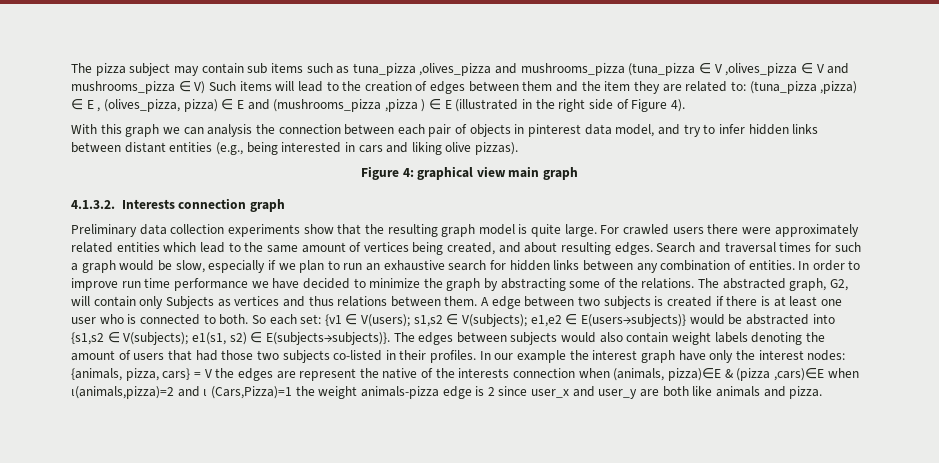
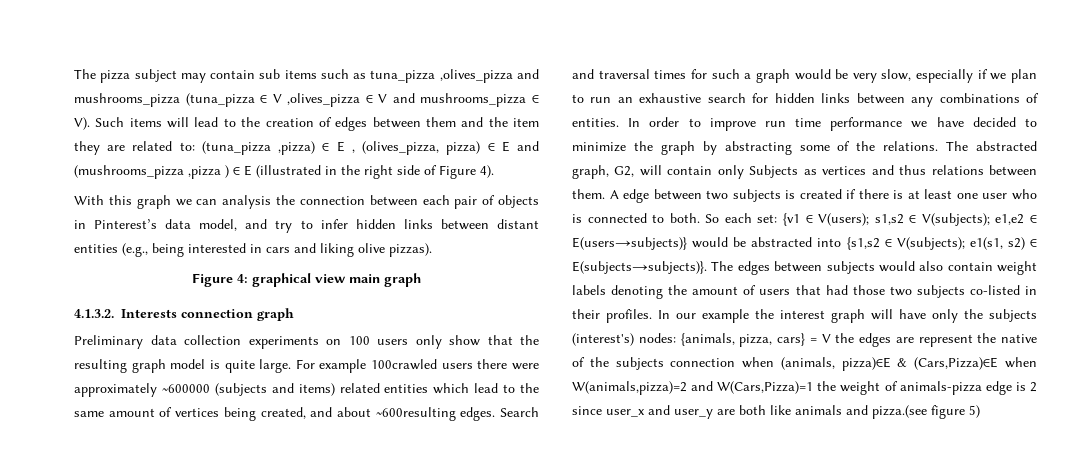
- The pizza subject may contain sub items such as tuna_pizza ,olives_pizza and mushrooms_pizza (tuna_pizza ∈ V ,olives_pizza ∈ V and mushrooms_pizza ∈ V) Such items will lead to the creation of edges between them and the item they are related to:
+ The pizza subject may contain sub items such as tuna_pizza ,olives_pizza and mushrooms_pizza (tuna_pizza ∈ V ,olives_pizza ∈ V and mushrooms_pizza ∈ V). Such items will lead to the creation of edges between them and the item they are related to:
- With this graph we can analysis the connection between each pair of objects in pinterest data model, and try to infer hidden links between distant entities (e.g., being interested in cars and liking olive pizzas).
+ With this graph we can analysis the connection between each pair of objects in Pinterest’s data model, and try to infer hidden links between distant entities (e.g., being interested in cars and liking olive pizzas).
- Preliminary data collection experiments show that the resulting graph model is quite large.
+ Preliminary data collection experiments on 100 users only show that the resulting graph model is quite large.
- For crawled users there were approximately related entities which lead to the same amount of vertices being created, and about resulting edges.
+ For example 100crawled users there were approximately ~600000 (subjects and items) related entities which lead to the same amount of vertices being created, and about ~600resulting edges.
- Search and traversal times for such a graph would be slow, especially if we plan to run an exhaustive search for hidden links between any combination of entities.
+ Search and traversal times for such a graph would be very slow, especially if we plan to run an exhaustive search for hidden links between any combinations of entities.
- In our example the interest graph have only the interest nodes: {animals, pizza, cars} = V the edges are represent the native of the interests connection when (animals, pizza)∈E & (pizza ,cars)∈E when ι(animals,pizza)=2 and ι (Cars,Pizza)=1 the weight animals-pizza edge is 2 since user_x and user_y are both like animals and pizza.
+ In our example the interest graph will have only the subjects (interest's) nodes: {animals, pizza, cars} = V the edges are represent the native of the subjects connection when (animals, pizza)∈E & (Cars,Pizza)∈E when W(animals,pizza)=2 and W(Cars,Pizza)=1 the weight of animals-pizza edge is 2 since user_x and user_y are both like animals and pizza.(see figure 5)

